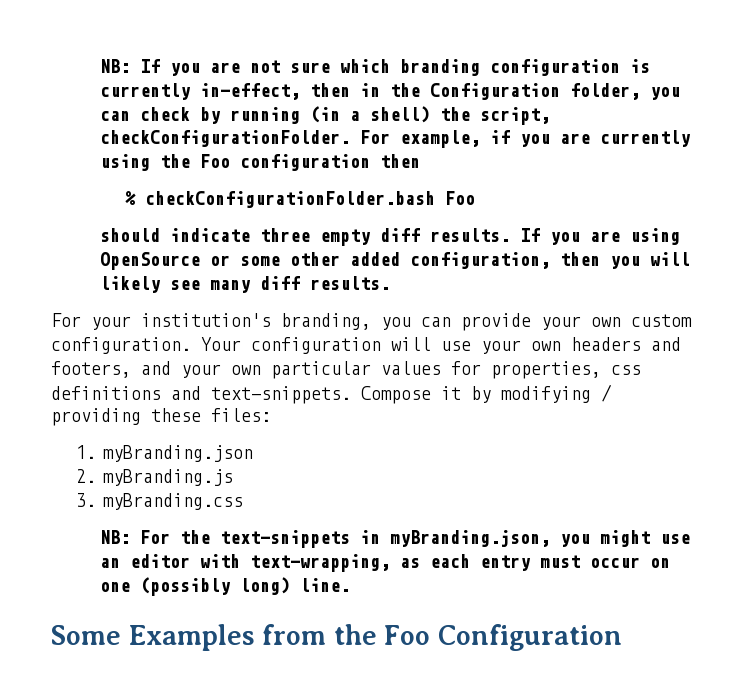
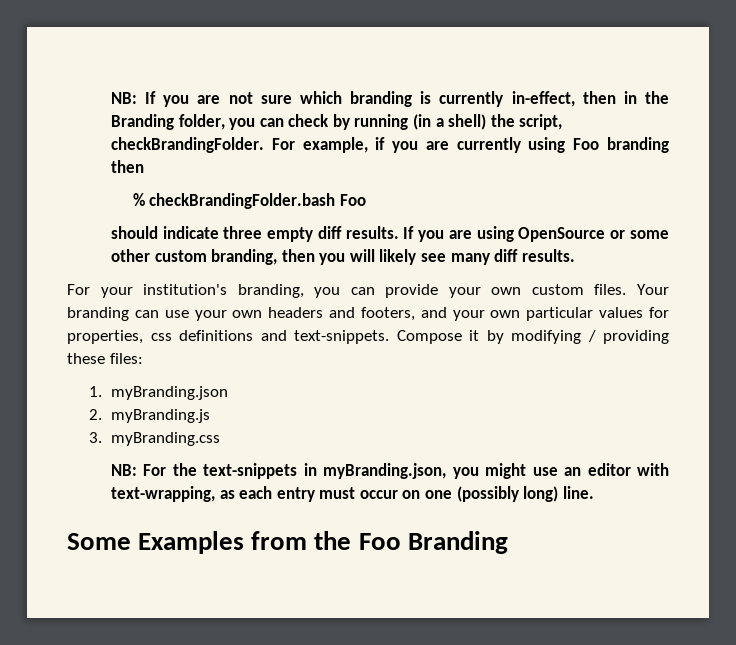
- NB: If you are not sure which branding configuration is currently in-effect, then in the Configuration folder, you can check by running (in a shell) the script, checkConfigurationFolder.
+ NB: If you are not sure which branding is currently in-effect, then in the Branding folder, you can check by running (in a shell) the script, checkBrandingFolder.
- For example, if you are currently using the Foo configuration then
+ For example, if you are currently using Foo branding then
- % checkConfigurationFolder.bash Foo
+ % checkBrandingFolder.bash Foo
- If you are using OpenSource or some other added configuration, then you will likely see many diff results.
+ If you are using OpenSource or some other custom branding, then you will likely see many diff results.
- For your institution's branding, you can provide your own custom configuration. Your configuration will use your own headers and footers, and your own particular values for properties, css definitions and text-snippets.
+ For your institution's branding, you can provide your own custom files. Your branding can use your own headers and footers, and your own particular values for properties, css definitions and text-snippets.
- Some Examples from the Foo Configuration
+ Some Examples from the Foo Branding

